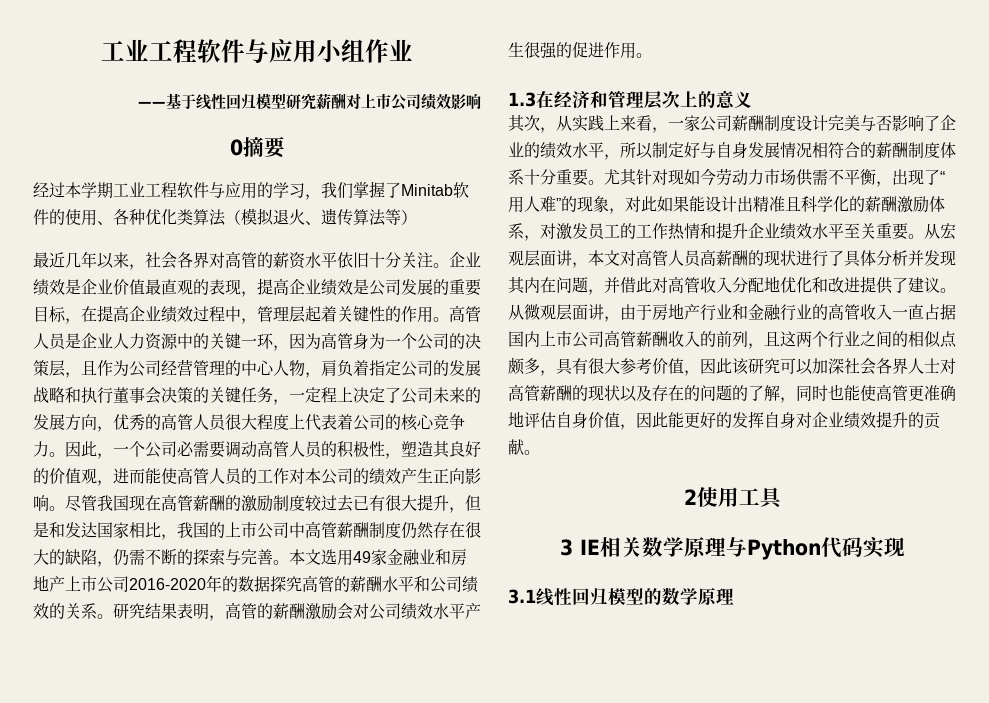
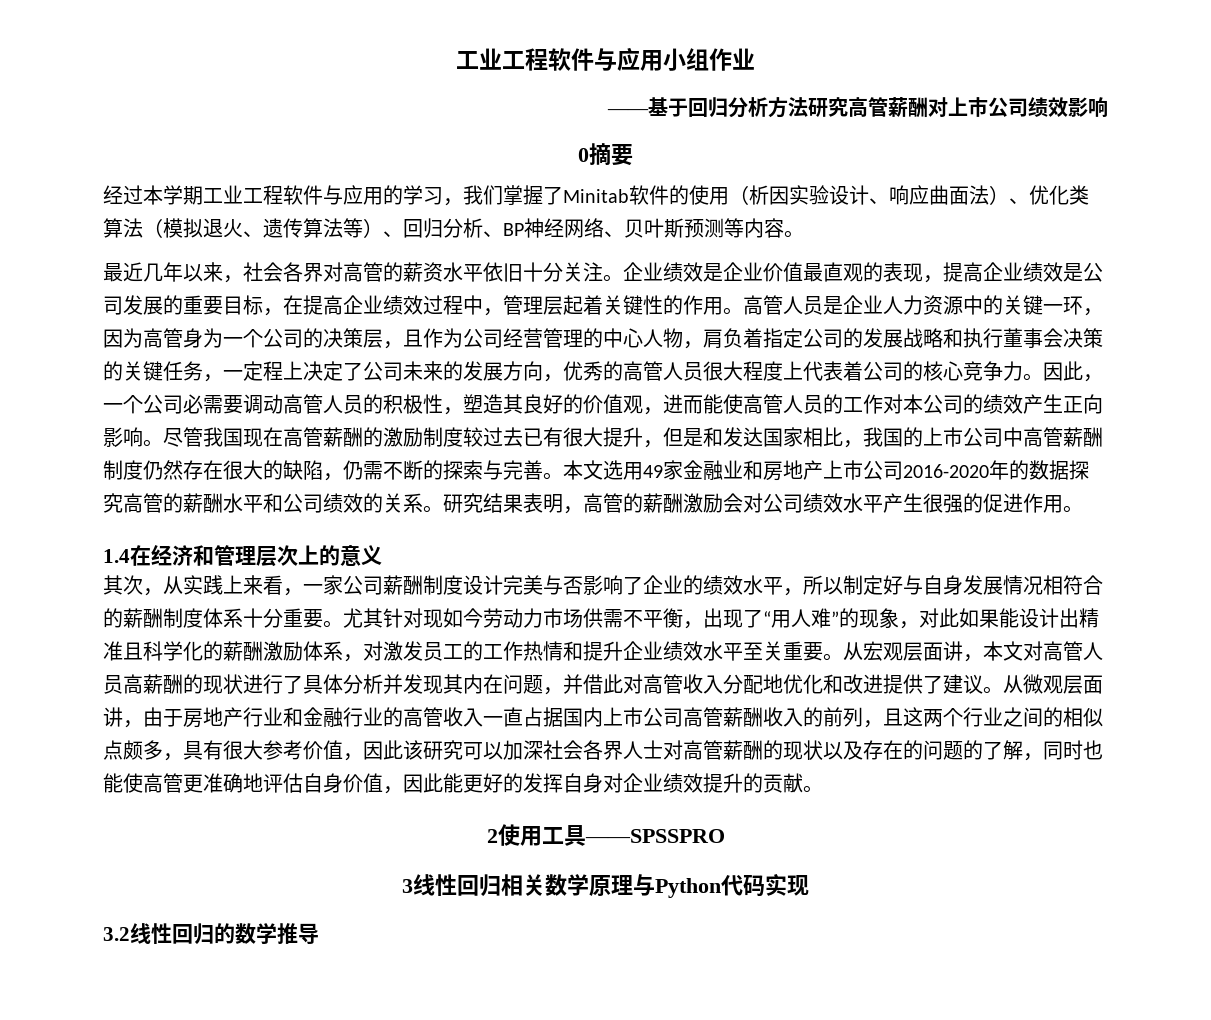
- ——基于线性回归模型研究薪酬对上市公司绩效影响
+ ——基于回归分析方法研究高管薪酬对上市公司绩效影响
- 经过本学期工业工程软件与应用的学习，我们掌握了Minitab软件的使用、各种优化类算法（模拟退火、遗传算法等）
+ 经过本学期工业工程软件与应用的学习，我们掌握了Minitab软件的使用（析因实验设计、响应曲面法）、优化类算法（模拟退火、遗传算法等）、回归分析、BP神经网络、贝叶斯预测等内容。
- 1.3在经济和管理层次上的意义
+ 1.4在经济和管理层次上的意义
- 2使用工具
+ 2使用工具——SPSSPRO
- 3 IE相关数学原理与Python代码实现
+ 3线性回归相关数学原理与Python代码实现
- 3.1线性回归模型的数学原理
+ 3.2线性回归的数学推导

